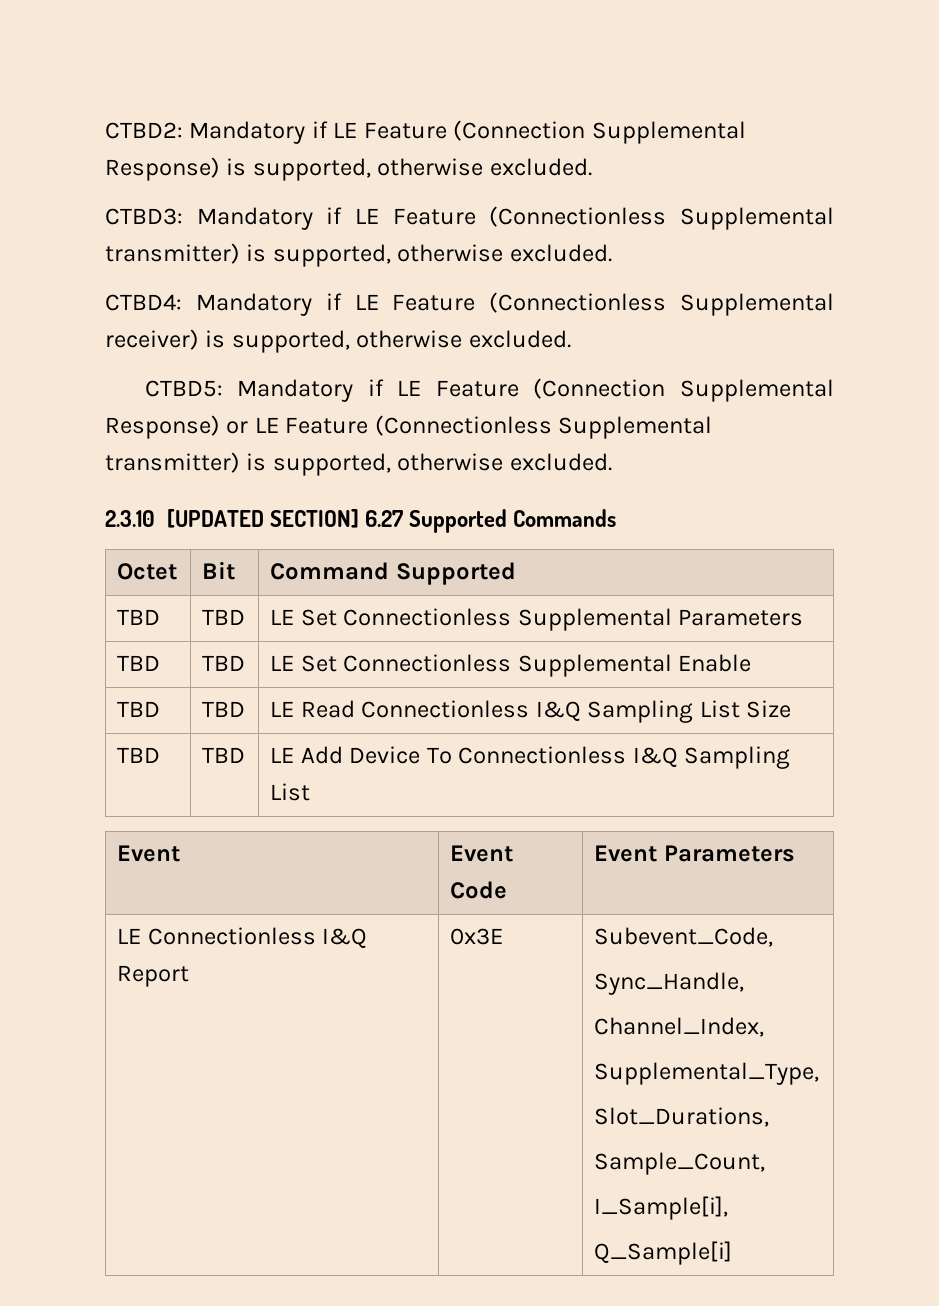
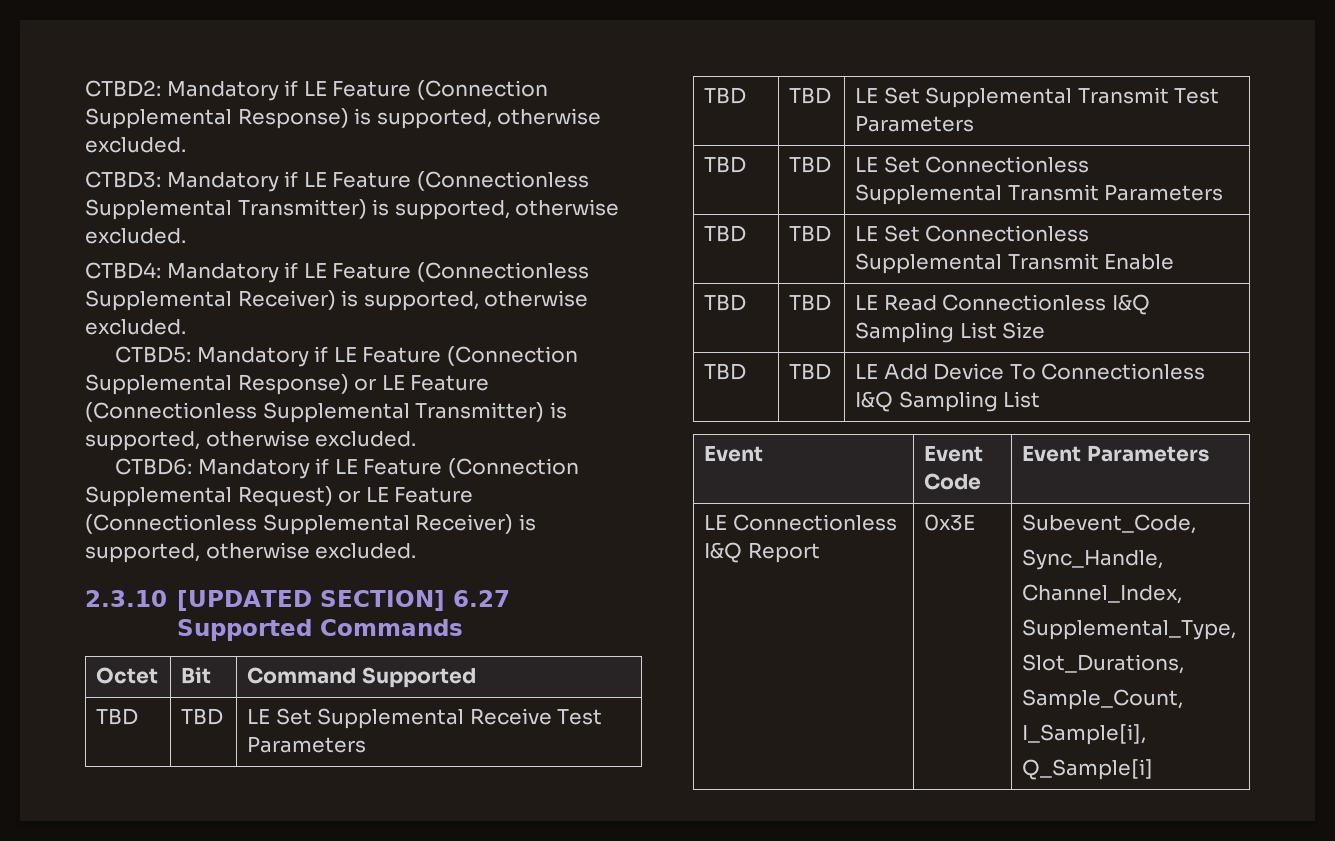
- CTBD3: Mandatory if LE Feature (Connectionless Supplemental transmitter) is supported, otherwise excluded.
+ CTBD3: Mandatory if LE Feature (Connectionless Supplemental Transmitter) is supported, otherwise excluded.
- CTBD4: Mandatory if LE Feature (Connectionless Supplemental receiver) is supported, otherwise excluded.
+ CTBD4: Mandatory if LE Feature (Connectionless Supplemental Receiver) is supported, otherwise excluded.
- CTBD5: Mandatory if LE Feature (Connection Supplemental Response) or LE Feature (Connectionless Supplemental transmitter) is supported, otherwise excluded.
+ CTBD5: Mandatory if LE Feature (Connection Supplemental Response) or LE Feature (Connectionless Supplemental Transmitter) is supported, otherwise excluded.
+ CTBD6: Mandatory if LE Feature (Connection Supplemental Request) or LE Feature (Connectionless Supplemental Receiver) is supported, otherwise excluded.
- TBD | TBD | LE Set Connectionless Supplemental Parameters
- TBD | TBD | LE Set Connectionless Supplemental Enable
+ TBD | TBD | LE Set Supplemental Receive Test Parameters
+ TBD | TBD | LE Set Supplemental Transmit Test Parameters
+ TBD | TBD | LE Set Connectionless Supplemental Transmit Parameters
+ TBD | TBD | LE Set Connectionless Supplemental Transmit Enable

